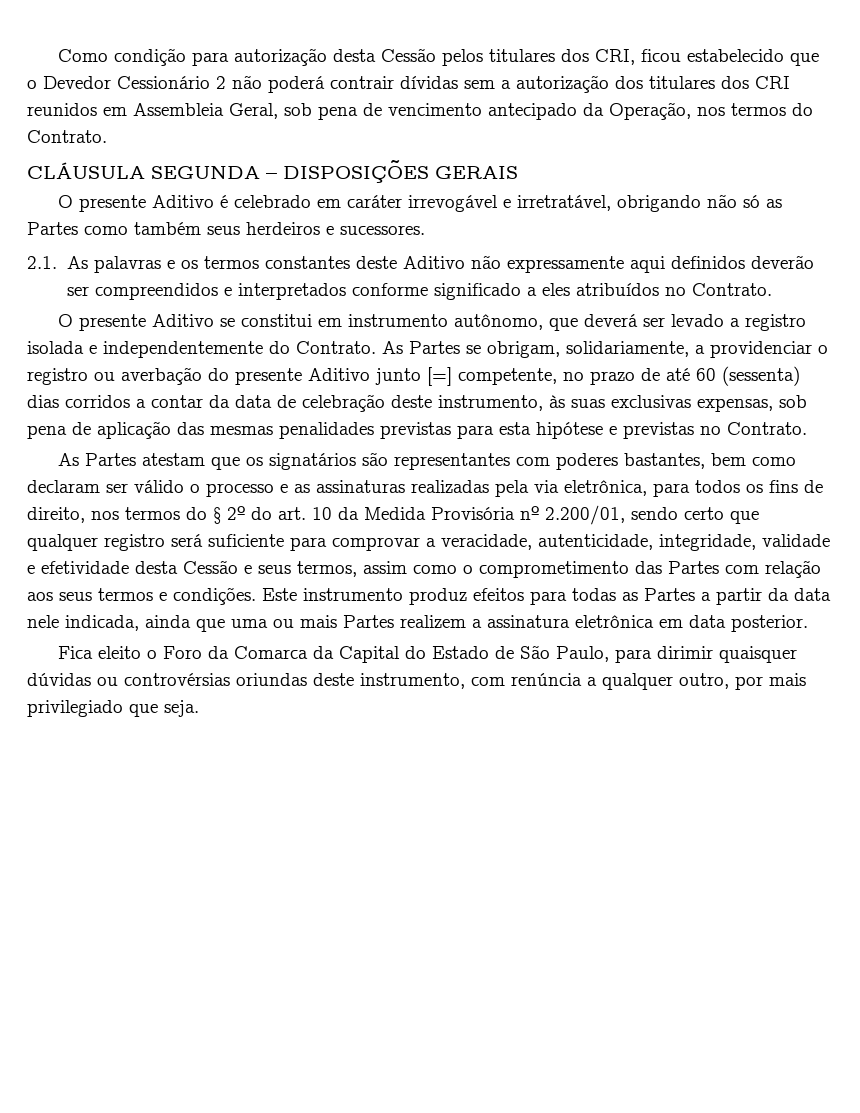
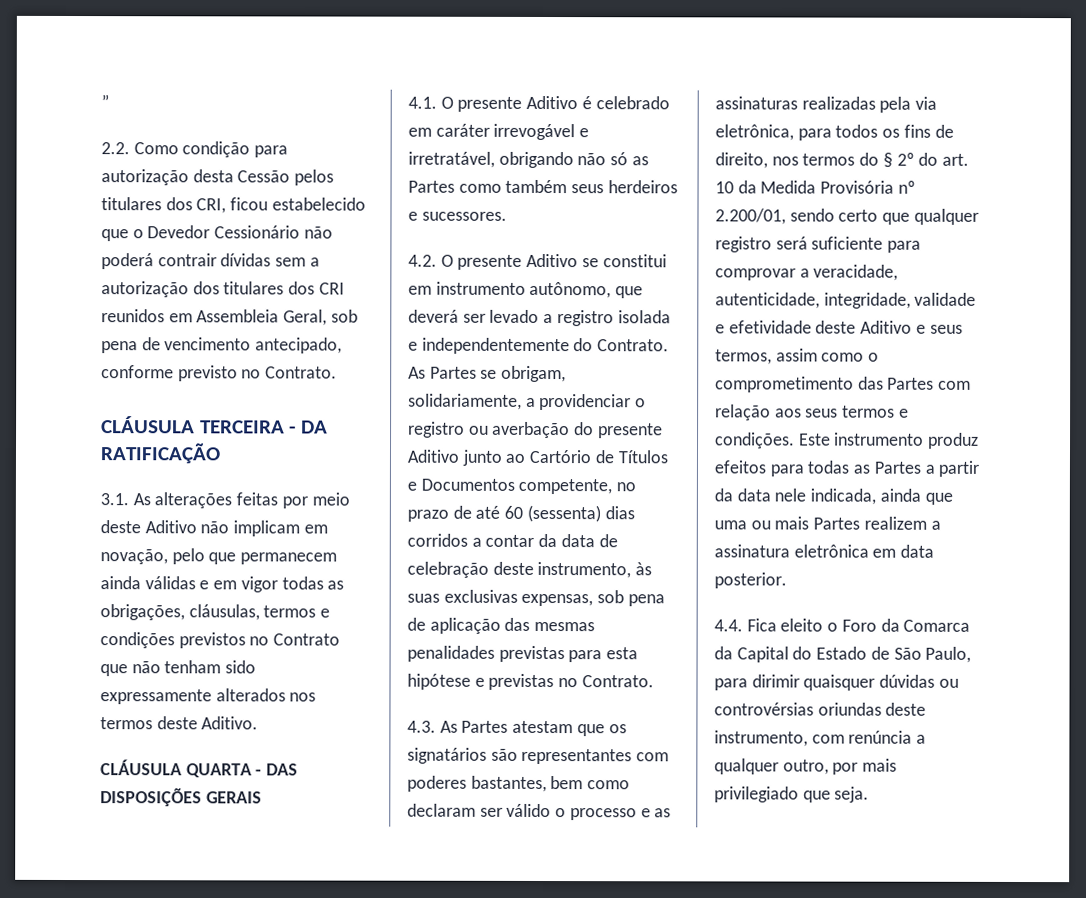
- Como condição para autorização desta Cessão pelos titulares dos CRI, ficou estabelecido que o Devedor Cessionário 2 não poderá contrair dívidas sem a autorização dos titulares dos CRI reunidos em Assembleia Geral, sob pena de vencimento antecipado da Operação, nos termos do Contrato.
- CLÁUSULA SEGUNDA – DISPOSIÇÕES GERAIS
+ ”
+ 2.2. Como condição para autorização desta Cessão pelos titulares dos CRI, ficou estabelecido que o Devedor Cessionário não poderá contrair dívidas sem a autorização dos titulares dos CRI reunidos em Assembleia Geral, sob pena de vencimento antecipado, conforme previsto no Contrato.
+ CLÁUSULA TERCEIRA - DA RATIFICAÇÃO
+ 3.1. As alterações feitas por meio deste Aditivo não implicam em novação, pelo que permanecem ainda válidas e em vigor todas as obrigações, cláusulas, termos e condições previstos no Contrato que não tenham sido expressamente alterados nos termos deste Aditivo.
+ CLÁUSULA QUARTA - DAS DISPOSIÇÕES GERAIS
- O presente Aditivo é celebrado em caráter irrevogável e irretratável, obrigando não só as Partes como também seus herdeiros e sucessores.
+ 4.1. O presente Aditivo é celebrado em caráter irrevogável e irretratável, obrigando não só as Partes como também seus herdeiros e sucessores.
- 2.1. As palavras e os termos constantes deste Aditivo não expressamente aqui definidos deverão ser compreendidos e interpretados conforme significado a eles atribuídos no Contrato.
- O presente Aditivo se constitui em instrumento autônomo, que deverá ser levado a registro isolada e independentemente do Contrato.
+ 4.2. O presente Aditivo se constitui em instrumento autônomo, que deverá ser levado a registro isolada e independentemente do Contrato.
- As Partes se obrigam, solidariamente, a providenciar o registro ou averbação do presente Aditivo junto [=] competente, no prazo de até 60 (sessenta) dias corridos a contar da data de celebração deste instrumento, às suas exclusivas expensas, sob pena de aplicação das mesmas penalidades previstas para esta hipótese e previstas no Contrato.
+ As Partes se obrigam, solidariamente, a providenciar o registro ou averbação do presente Aditivo junto ao Cartório de Títulos e Documentos competente, no prazo de até 60 (sessenta) dias corridos a contar da data de celebração deste instrumento, às suas exclusivas expensas, sob pena de aplicação das mesmas penalidades previstas para esta hipótese e previstas no Contrato.
- As Partes atestam que os signatários são representantes com poderes bastantes, bem como declaram ser válido o processo e as assinaturas realizadas pela via eletrônica, para todos os fins de direito, nos termos do § 2º do art. 10 da Medida Provisória nº 2.200/01, sendo certo que qualquer registro será suficiente para comprovar a veracidade, autenticidade, integridade, validade e efetividade desta Cessão e seus termos, assim como o comprometimento das Partes com relação aos seus termos e condições.
+ 4.3. As Partes atestam que os signatários são representantes com poderes bastantes, bem como declaram ser válido o processo e as assinaturas realizadas pela via eletrônica, para todos os fins de direito, nos termos do § 2º do art. 10 da Medida Provisória nº 2.200/01, sendo certo que qualquer registro será suficiente para comprovar a veracidade, autenticidade, integridade, validade e efetividade deste Aditivo e seus termos, assim como o comprometimento das Partes com relação aos seus termos e condições.
- Fica eleito o Foro da Comarca da Capital do Estado de São Paulo, para dirimir quaisquer dúvidas ou controvérsias oriundas deste instrumento, com renúncia a qualquer outro, por mais privilegiado que seja.
+ 4.4. Fica eleito o Foro da Comarca da Capital do Estado de São Paulo, para dirimir quaisquer dúvidas ou controvérsias oriundas deste instrumento, com renúncia a qualquer outro, por mais privilegiado que seja.

